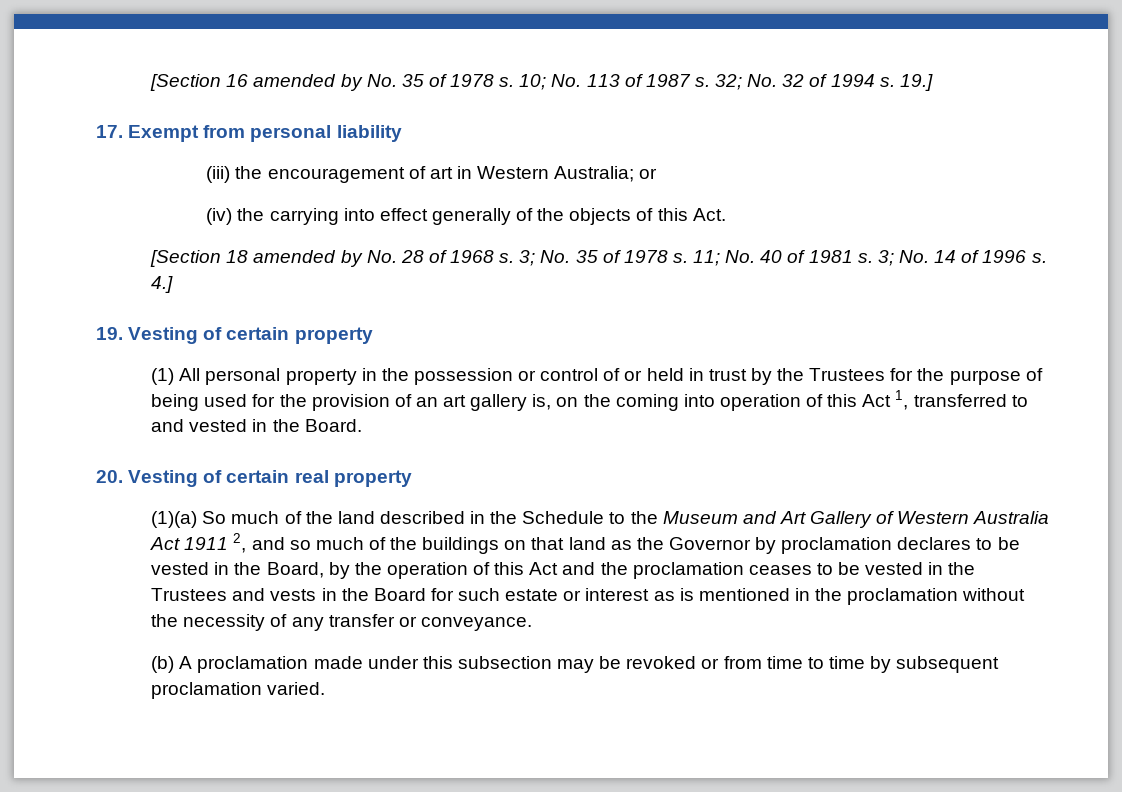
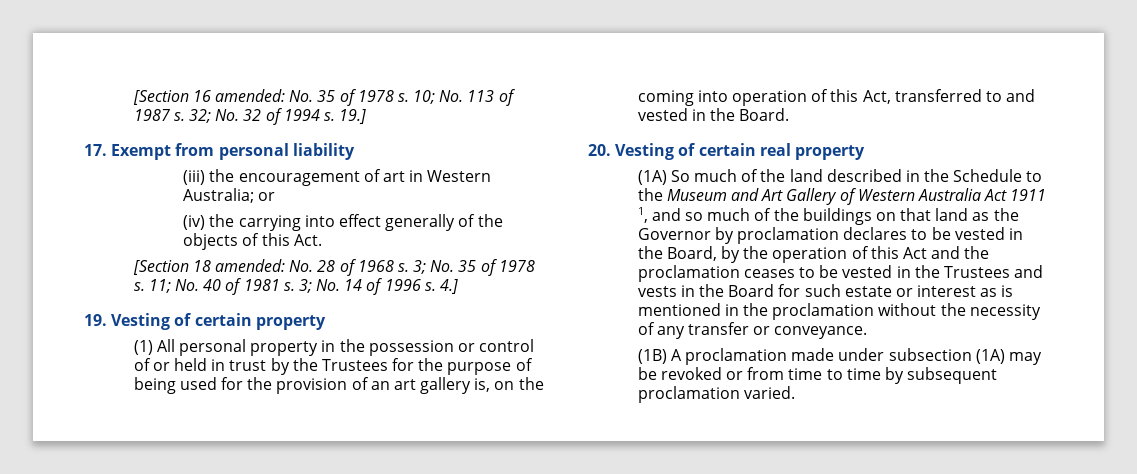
- [Section 16 amended by No. 35 of 1978 s.
+ [Section 16 amended: No. 35 of 1978 s.
- [Section 18 amended by No. 28 of 1968 s.
+ [Section 18 amended: No. 28 of 1968 s.
- (1) All personal property in the possession or control of or held in trust by the Trustees for the purpose of being used for the provision of an art gallery is, on the coming into operation of this Act 1, transferred to and vested in the Board.
+ (1) All personal property in the possession or control of or held in trust by the Trustees for the purpose of being used for the provision of an art gallery is, on the coming into operation of this Act, transferred to and vested in the Board.
- (1)(a) So much of the land described in the Schedule to the Museum and Art Gallery of Western Australia Act 1911 2, and so much of the buildings on that land as the Governor by proclamation declares to be vested in the Board, by the operation of this Act and the proclamation ceases to be vested in the Trustees and vests in the Board for such estate or interest as is mentioned in the proclamation without the necessity of any transfer or conveyance.
+ (1A) So much of the land described in the Schedule to the Museum and Art Gallery of Western Australia Act 1911 1, and so much of the buildings on that land as the Governor by proclamation declares to be vested in the Board, by the operation of this Act and the proclamation ceases to be vested in the Trustees and vests in the Board for such estate or interest as is mentioned in the proclamation without the necessity of any transfer or conveyance.
- (b) A proclamation made under this subsection may be revoked or from time to time by subsequent proclamation varied.
+ (1B) A proclamation made under subsection (1A) may be revoked or from time to time by subsequent proclamation varied.

